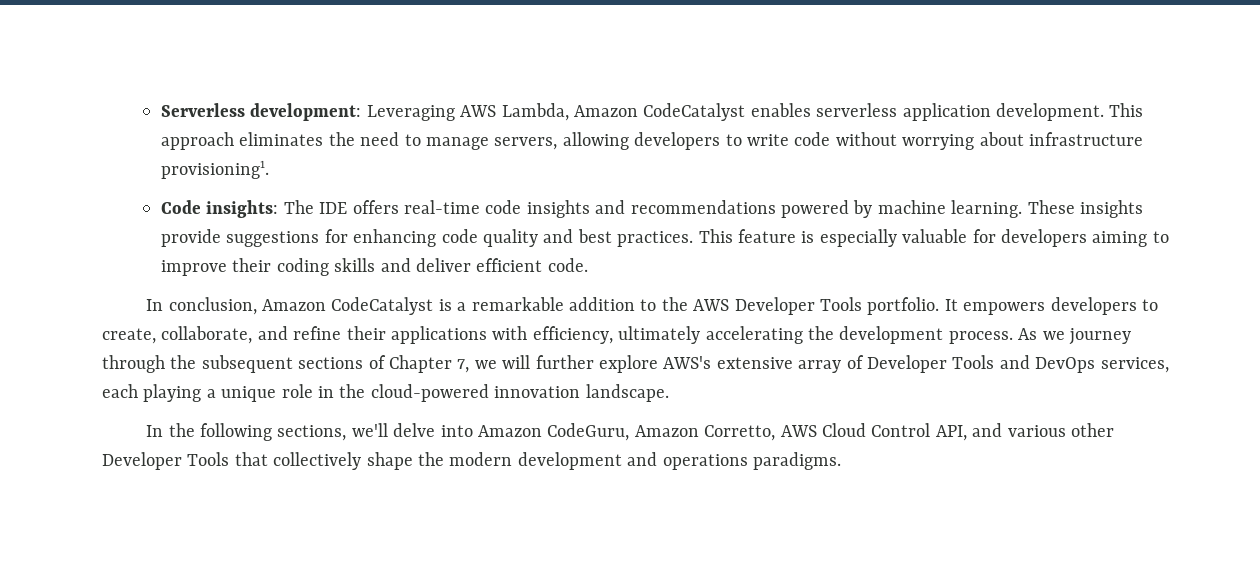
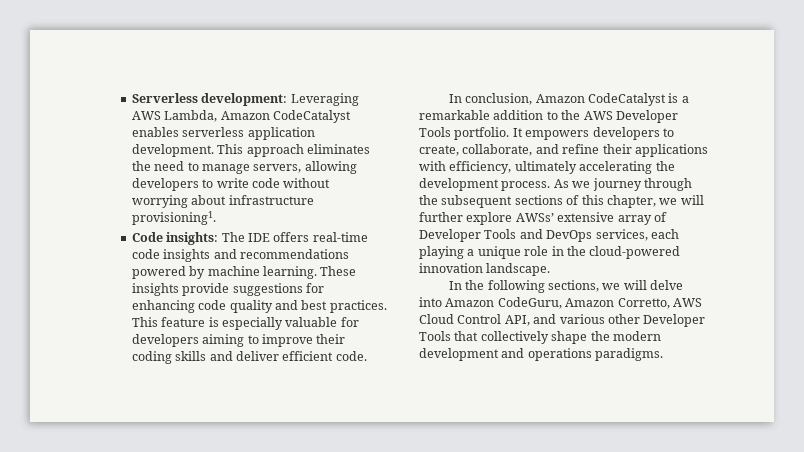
- As we journey through the subsequent sections of Chapter 7, we will further explore AWS's extensive array of Developer Tools and DevOps services, each playing a unique role in the cloud-powered innovation landscape.
+ As we journey through the subsequent sections of this chapter, we will further explore AWSs’ extensive array of Developer Tools and DevOps services, each playing a unique role in the cloud-powered innovation landscape.
- In the following sections, we'll delve into Amazon CodeGuru, Amazon Corretto, AWS Cloud Control API, and various other Developer Tools that collectively shape the modern development and operations paradigms.
+ In the following sections, we will delve into Amazon CodeGuru, Amazon Corretto, AWS Cloud Control API, and various other Developer Tools that collectively shape the modern development and operations paradigms.

